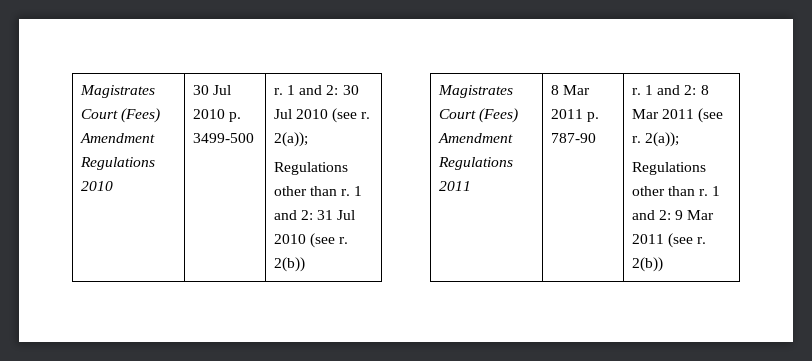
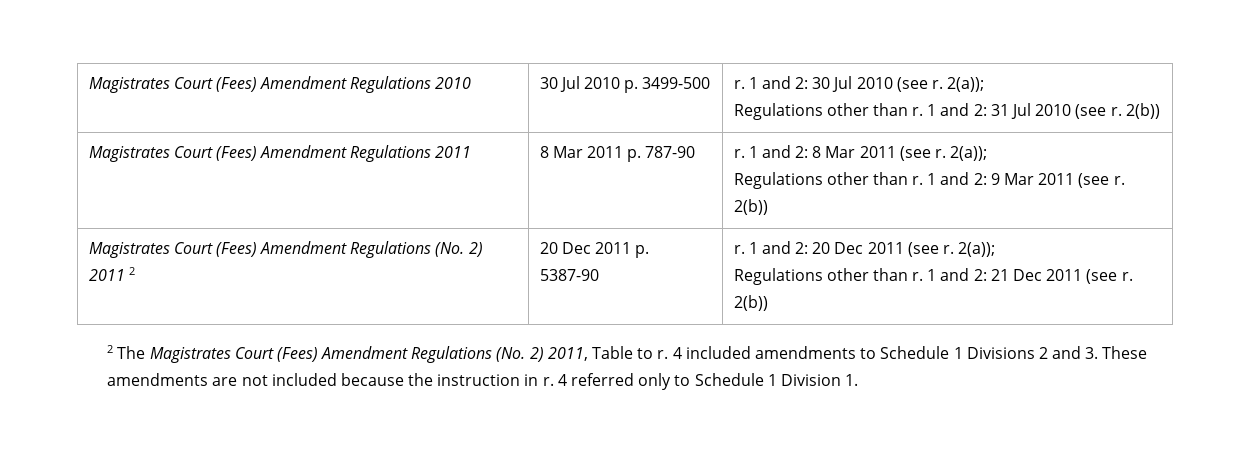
+ Magistrates Court (Fees) Amendment Regulations (No. 2) 2011 2 | 20 Dec 2011 p. 5387-90 | r. 1 and 2: 20 Dec 2011 (see r. 2(a));
+ Regulations other than r. 1 and 2: 21 Dec 2011 (see r. 2(b))
+ 2 The Magistrates Court (Fees) Amendment Regulations (No. 2) 2011, Table to r. 4 included amendments to Schedule 1 Divisions 2 and 3. These amendments are not included because the instruction in r. 4 referred only to Schedule 1 Division 1.

